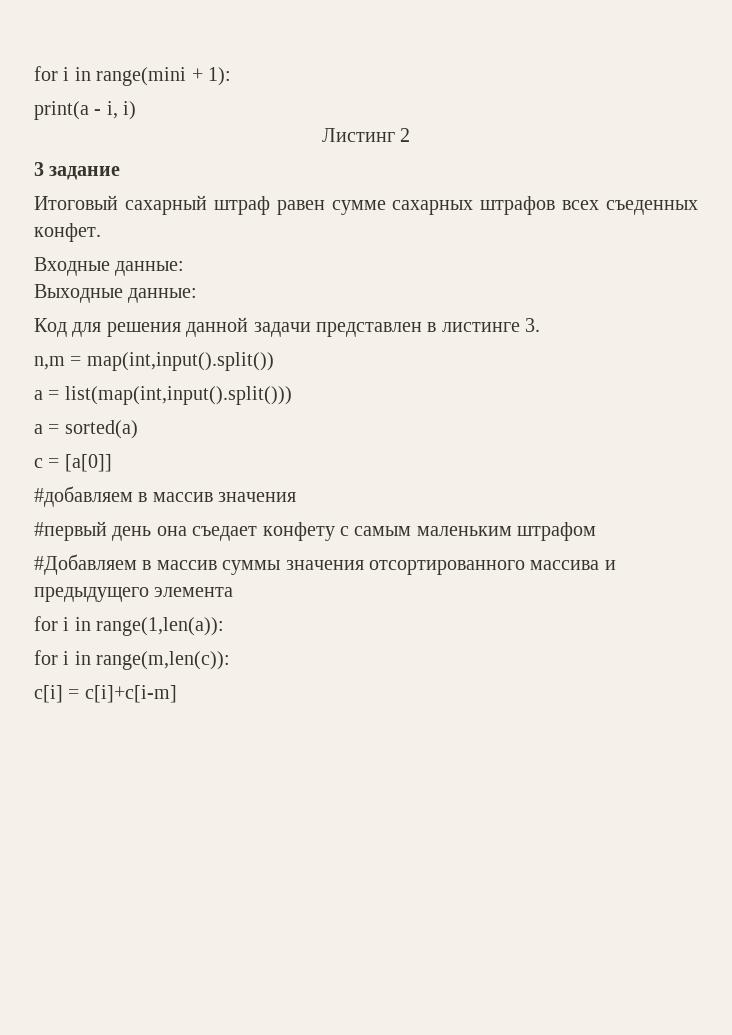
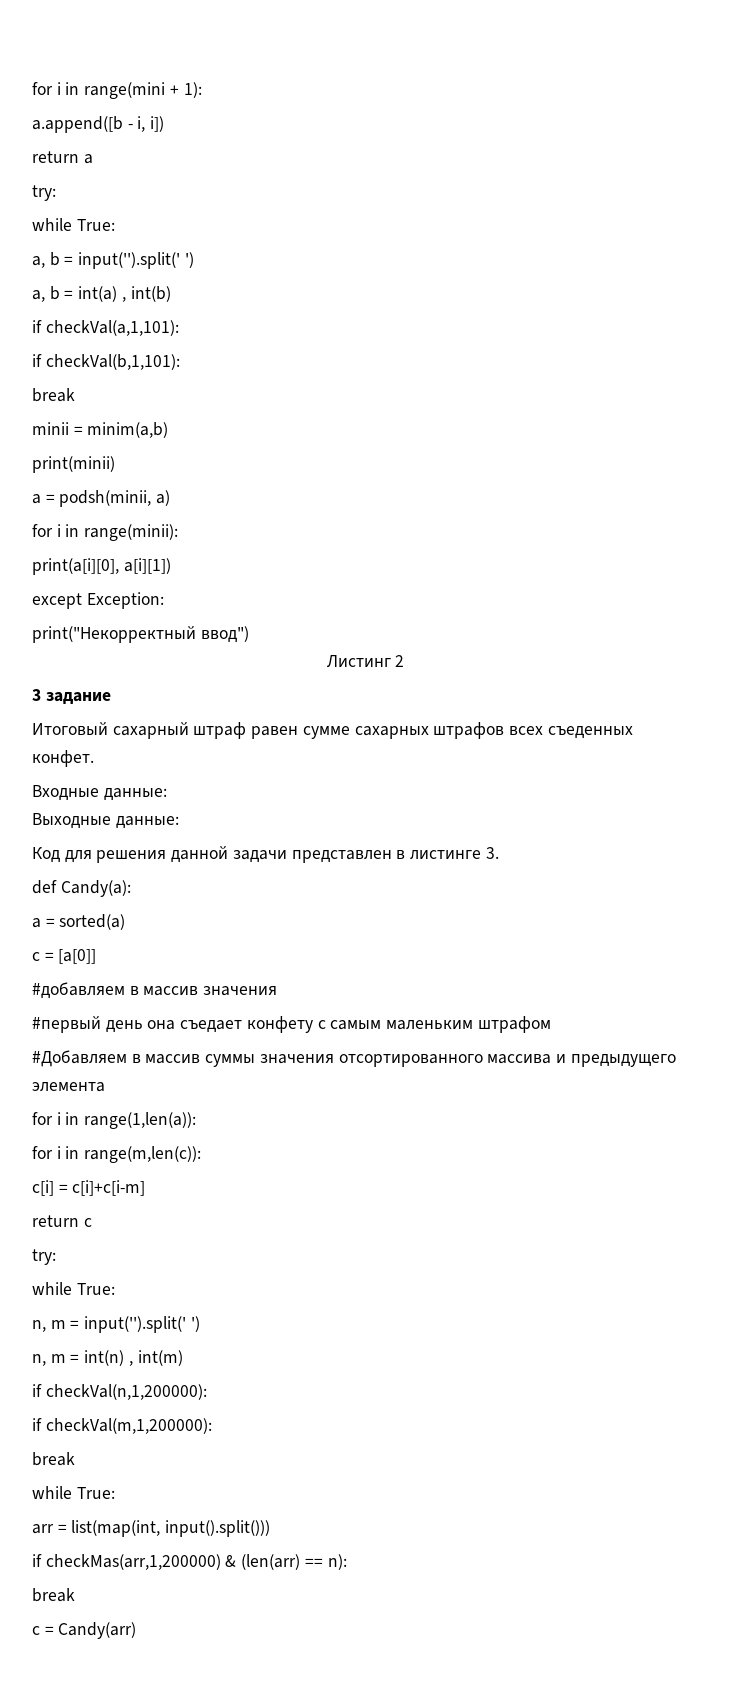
- print(a - i, i)
+ a.append([b - i, i])
+ return a
+ try:
+ while True:
+ a, b = input('').split(' ')
+ a, b = int(a) , int(b)
+ if checkVal(a,1,101):
+ if checkVal(b,1,101):
+ break
+ minii = minim(a,b)
+ print(minii)
+ a = podsh(minii, a)
+ for i in range(minii):
+ print(a[i][0], a[i][1])
+ except Exception:
+ print("Некорректный ввод")
- n,m = map(int,input().split())
- a = list(map(int,input().split()))
+ def Candy(a):
+ return c
+ try:
+ while True:
+ n, m = input('').split(' ')
+ n, m = int(n) , int(m)
+ if checkVal(n,1,200000):
+ if checkVal(m,1,200000):
+ break
+ while True:
+ arr = list(map(int, input().split()))
+ if checkMas(arr,1,200000) & (len(arr) == n):
+ break
+ c = Candy(arr)

